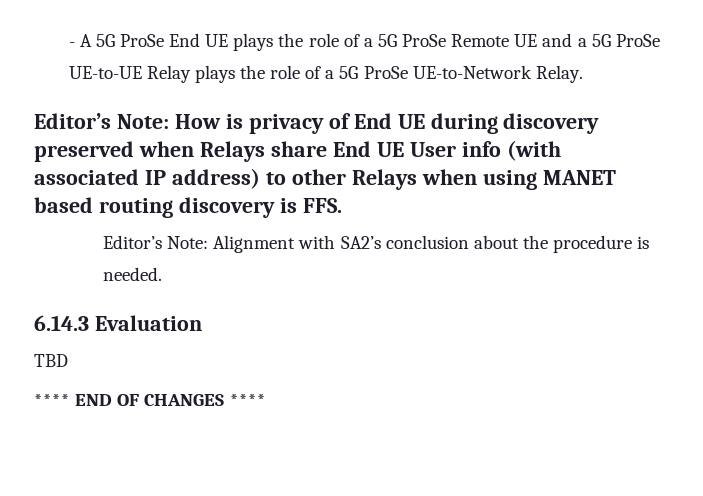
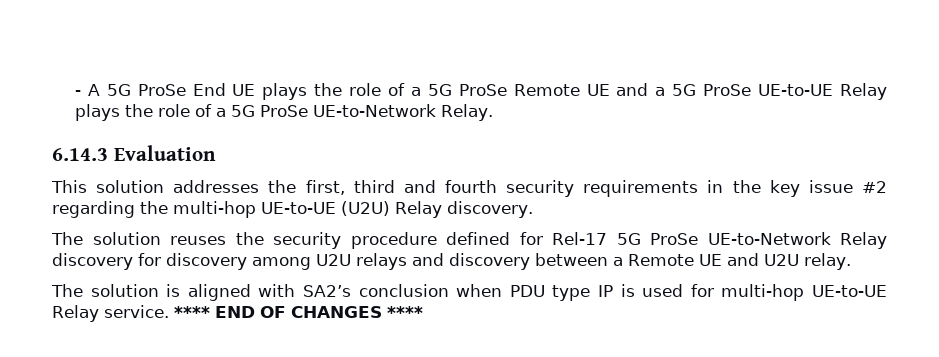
- Editor’s Note: How is privacy of End UE during discovery preserved when Relays share End UE User info (with associated IP address) to other Relays when using MANET based routing discovery is FFS.
- Editor’s Note: Alignment with SA2’s conclusion about the procedure is needed.
  6.14.3 Evaluation
- TBD
- **** END OF CHANGES ****
+ This solution addresses the first, third and fourth security requirements in the key issue #2 regarding the multi-hop UE-to-UE (U2U) Relay discovery.
+ The solution reuses the security procedure defined for Rel-17 5G ProSe UE-to-Network Relay discovery for discovery among U2U relays and discovery between a Remote UE and U2U relay.
+ The solution is aligned with SA2’s conclusion when PDU type IP is used for multi-hop UE-to-UE Relay service. **** END OF CHANGES ****

